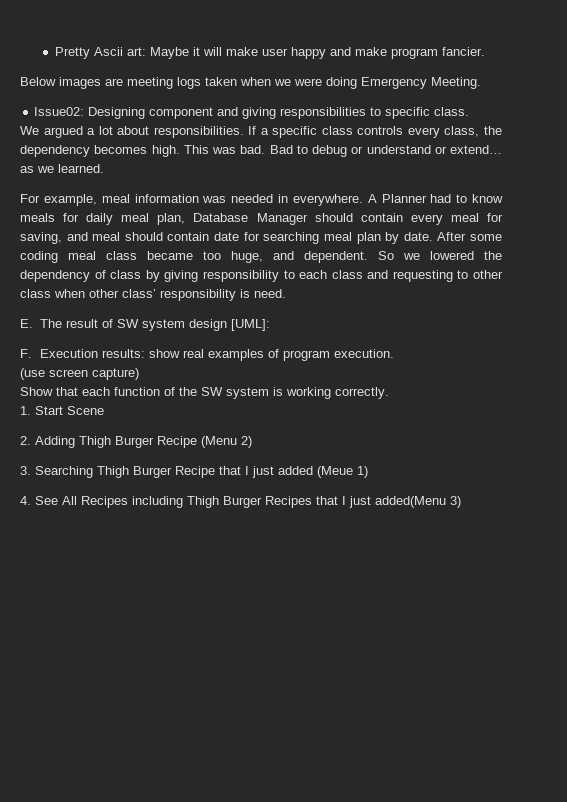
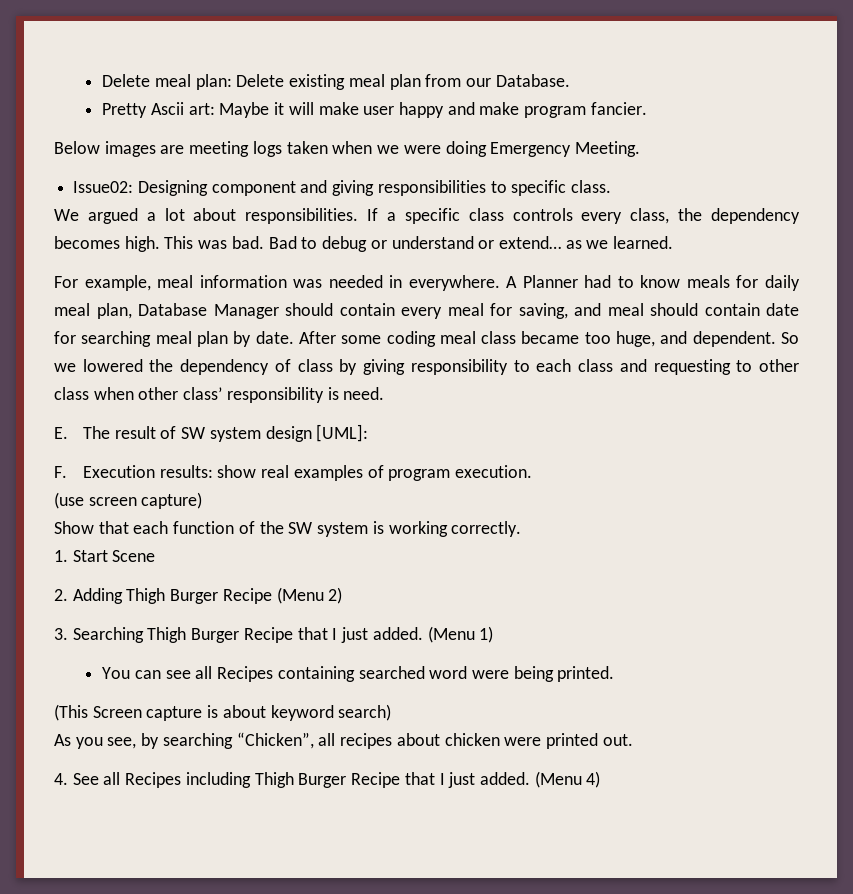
+ Delete meal plan: Delete existing meal plan from our Database.
- 3. Searching Thigh Burger Recipe that I just added (Meue 1)
+ 3. Searching Thigh Burger Recipe that I just added. (Menu 1)
+ You can see all Recipes containing searched word were being printed.
+ (This Screen capture is about keyword search)
+ As you see, by searching “Chicken”, all recipes about chicken were printed out.
- 4. See All Recipes including Thigh Burger Recipes that I just added(Menu 3)
+ 4. See all Recipes including Thigh Burger Recipe that I just added. (Menu 4)

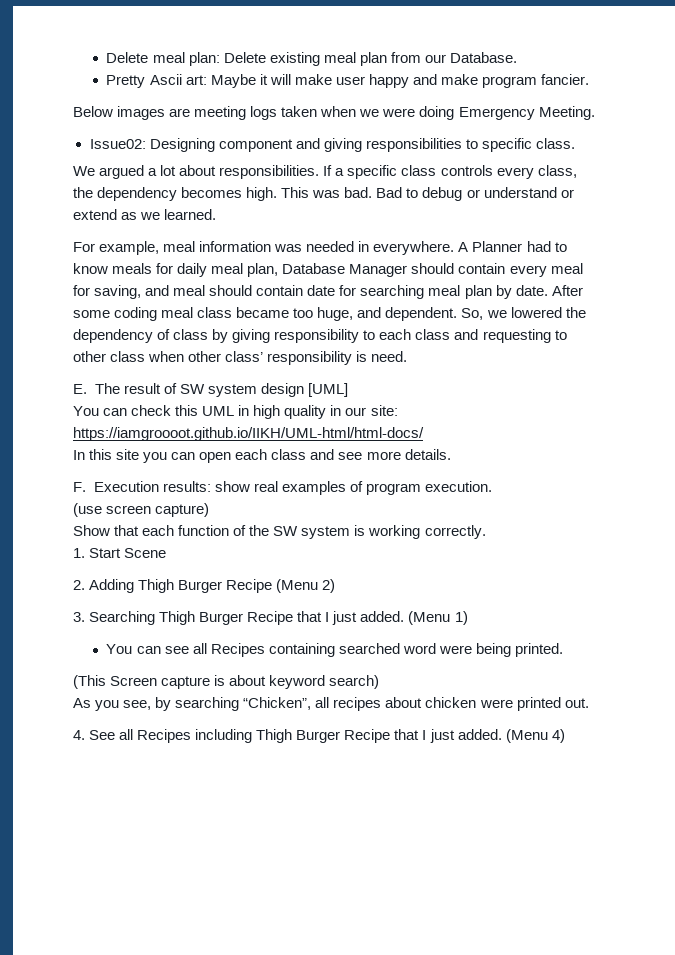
- Bad to debug or understand or extend… as we learned.
+ Bad to debug or understand or extend as we learned.
- So we lowered the dependency of class by giving responsibility to each class and requesting to other class when other class’ responsibility is need.
+ So, we lowered the dependency of class by giving responsibility to each class and requesting to other class when other class’ responsibility is need.
- E. The result of SW system design [UML]:
+ E. The result of SW system design [UML]
+ You can check this UML in high quality in our site: https://iamgroooot.github.io/IIKH/UML-html/html-docs/
+ In this site you can open each class and see more details.

